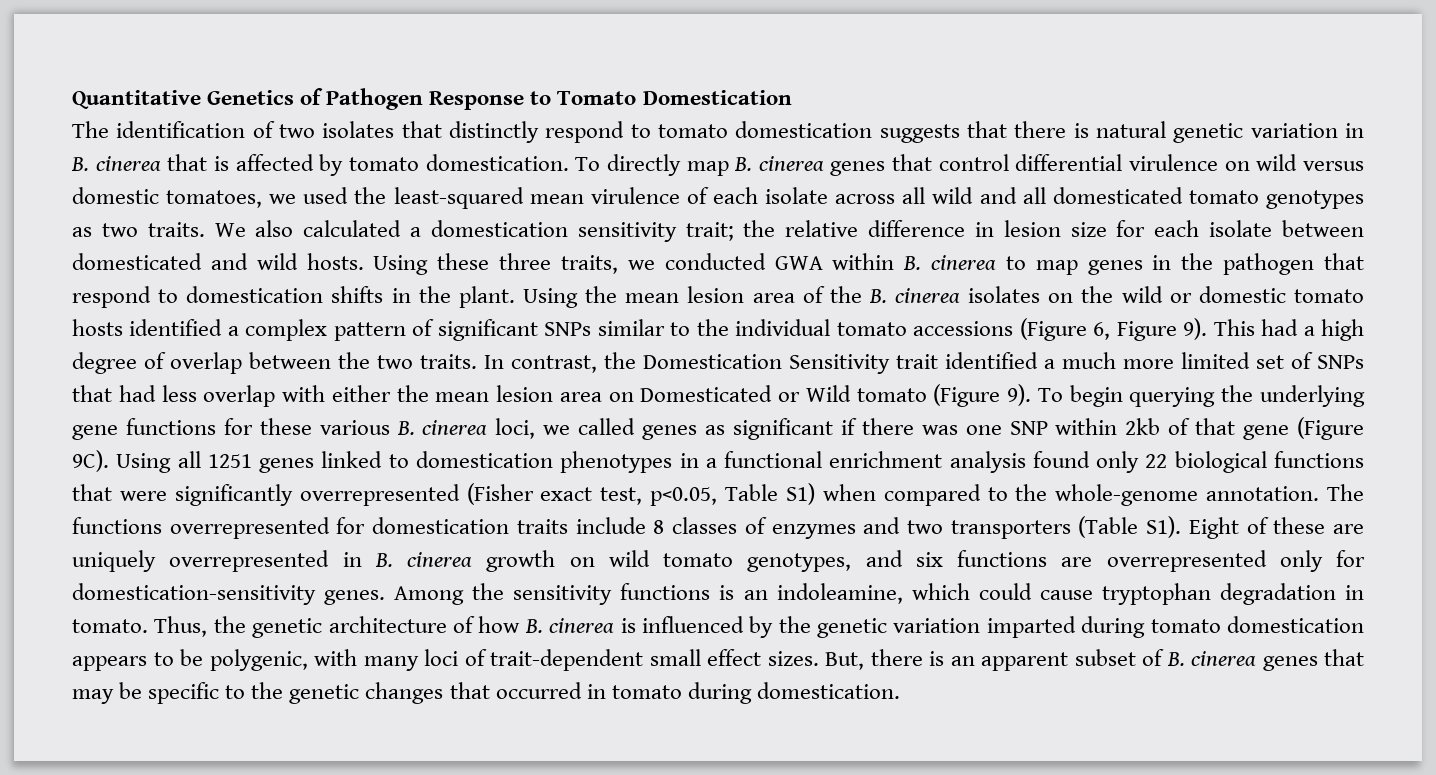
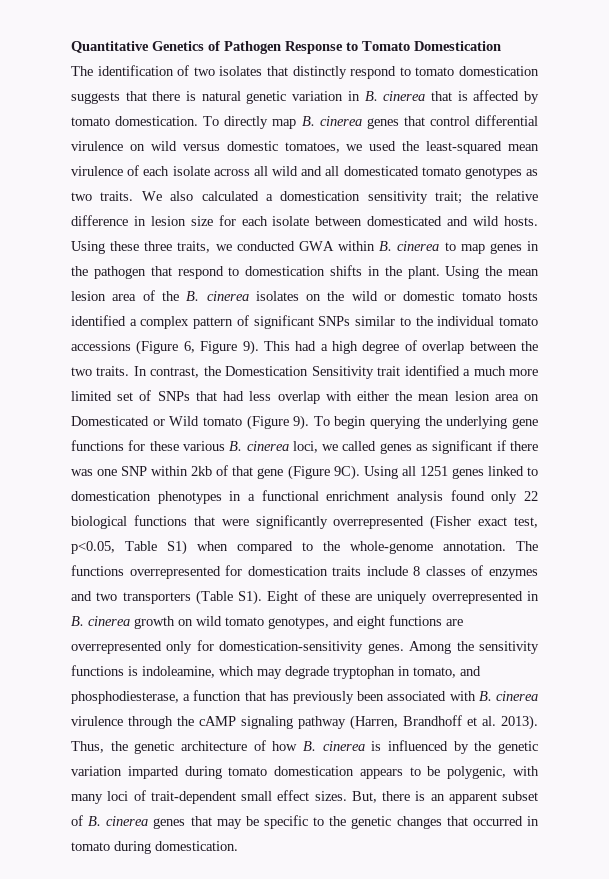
- The functions overrepresented for domestication traits include 8 classes of enzymes and two transporters (Table S1). Eight of these are uniquely overrepresented in B. cinerea growth on wild tomato genotypes, and six functions are overrepresented only for domestication-sensitivity genes.
+ The functions overrepresented for domestication traits include 8 classes of enzymes and two transporters (Table S1). Eight of these are uniquely overrepresented in B. cinerea growth on wild tomato genotypes, and eight functions are overrepresented only for domestication-sensitivity genes.
- Among the sensitivity functions is an indoleamine, which could cause tryptophan degradation in tomato.
+ Among the sensitivity functions is indoleamine, which may degrade tryptophan in tomato, and phosphodiesterase, a function that has previously been associated with B. cinerea virulence through the cAMP signaling pathway (Harren, Brandhoff et al. 2013).

